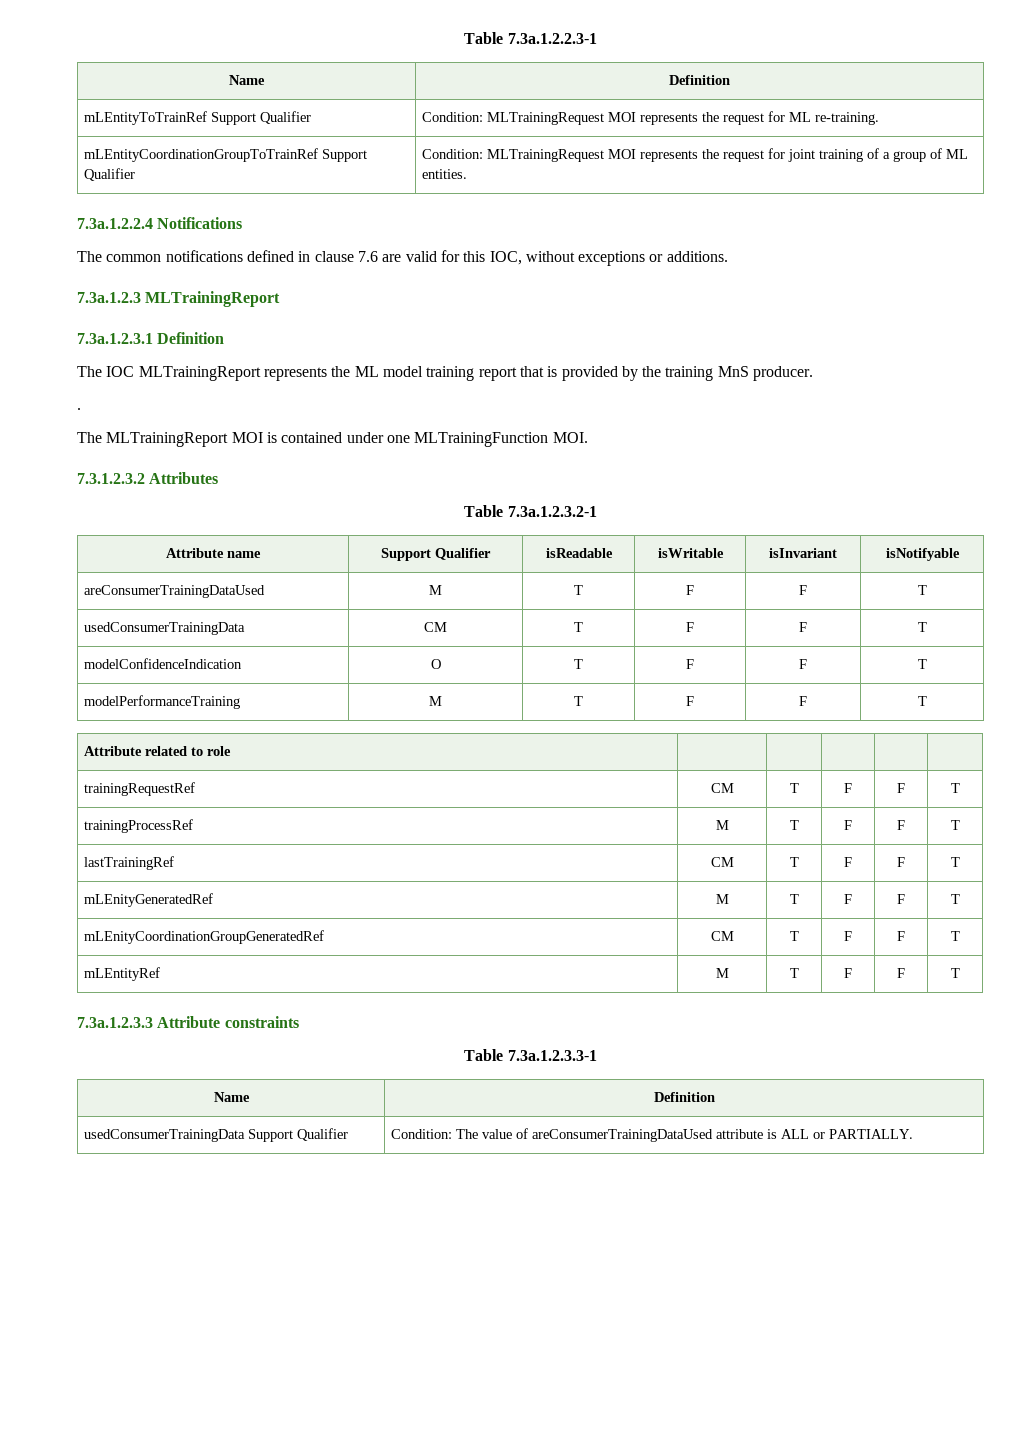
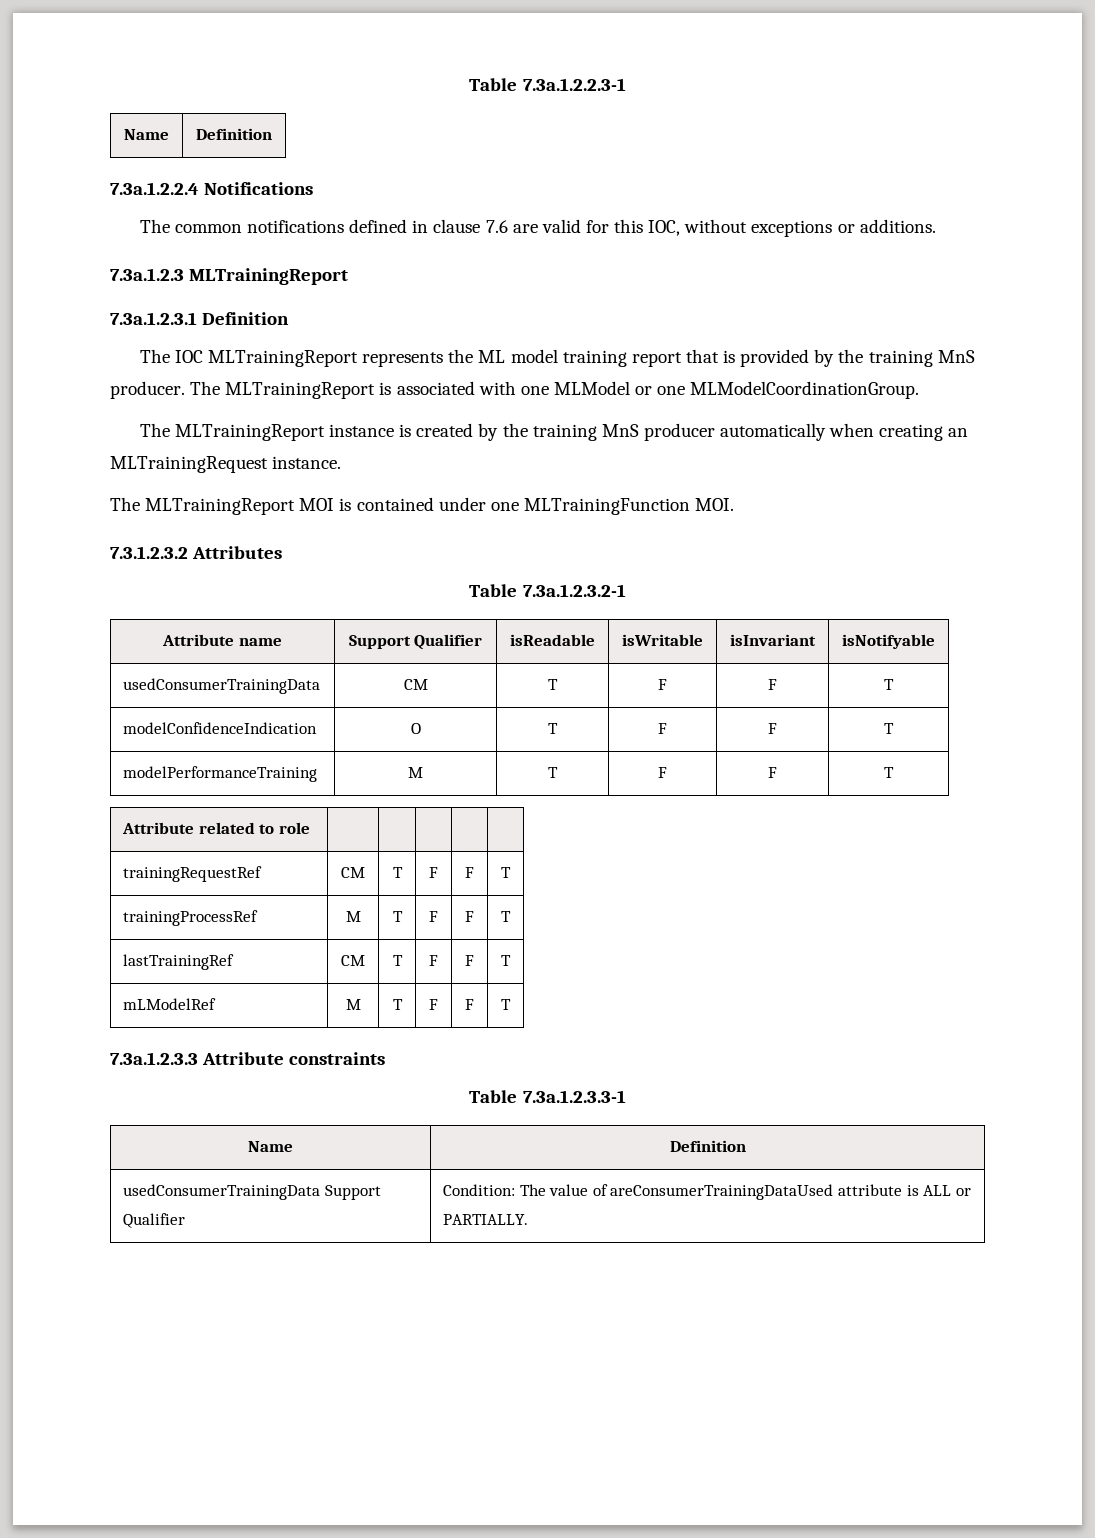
- mLEntityToTrainRef Support Qualifier | Condition: MLTrainingRequest MOI represents the request for ML re-training.
- mLEntityCoordinationGroupToTrainRef Support Qualifier | Condition: MLTrainingRequest MOI represents the request for joint training of a group of ML entities.
- The IOC MLTrainingReport represents the ML model training report that is provided by the training MnS producer.
- .
+ The IOC MLTrainingReport represents the ML model training report that is provided by the training MnS producer. The MLTrainingReport is associated with one MLModel or one MLModelCoordinationGroup.
+ The MLTrainingReport instance is created by the training MnS producer automatically when creating an MLTrainingRequest instance.
- areConsumerTrainingDataUsed | M | T | F | F | T
- mLEnityGeneratedRef | M | T | F | F | T
- mLEnityCoordinationGroupGeneratedRef | CM | T | F | F | T
- mLEntityRef | M | T | F | F | T
+ mLModelRef | M | T | F | F | T

